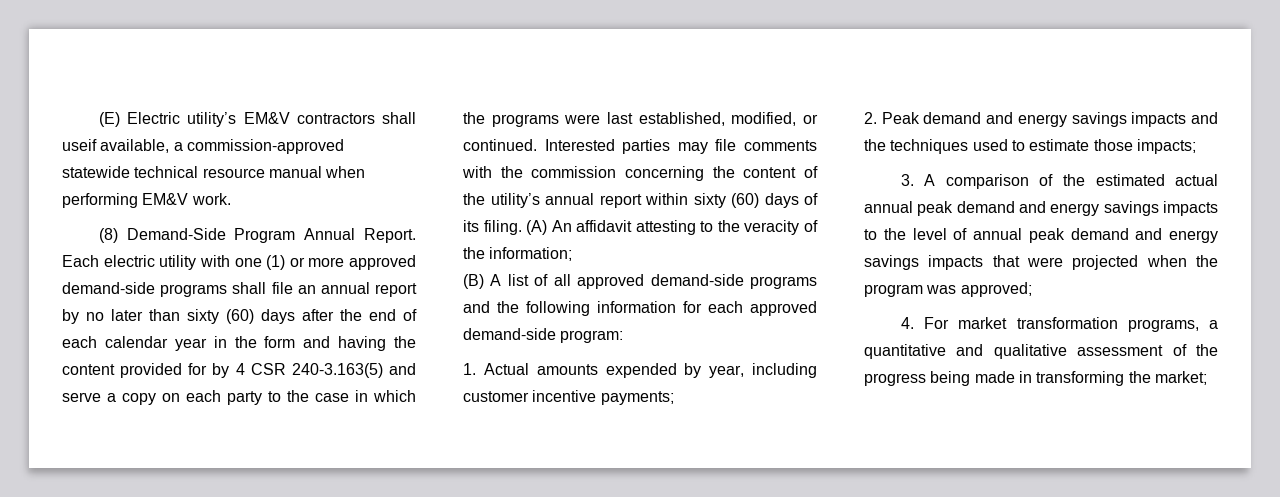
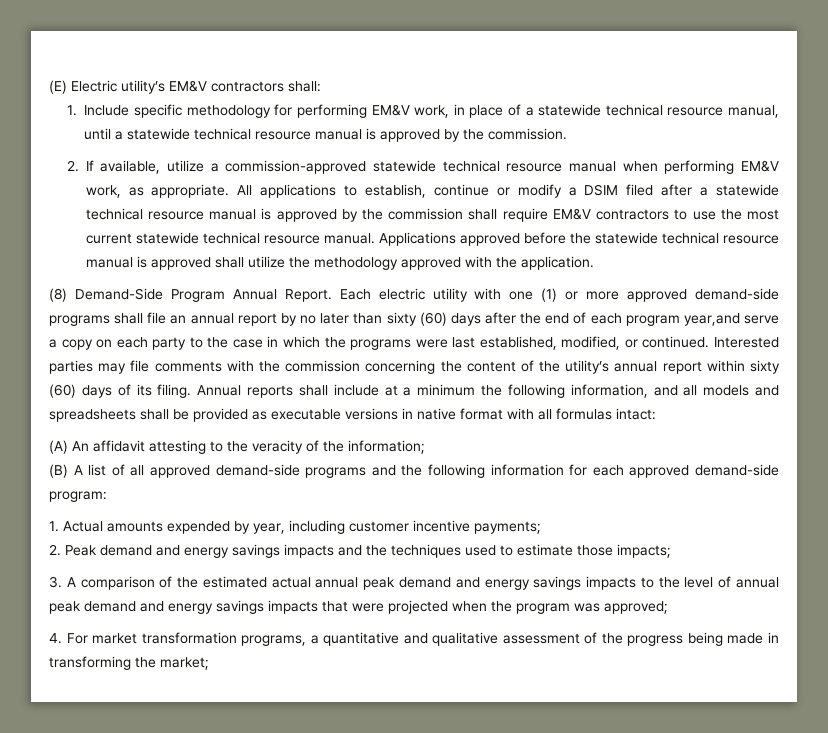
- (E) Electric utility’s EM&V contractors shall useif available, a commission-approved statewide technical resource manual when performing EM&V work.
+ (E) Electric utility’s EM&V contractors shall:
+ 1. Include specific methodology for performing EM&V work, in place of a statewide technical resource manual, until a statewide technical resource manual is approved by the commission.
+ 2. If available, utilize a commission-approved statewide technical resource manual when performing EM&V work, as appropriate. All applications to establish, continue or modify a DSIM filed after a statewide technical resource manual is approved by the commission shall require EM&V contractors to use the most current statewide technical resource manual. Applications approved before the statewide technical resource manual is approved shall utilize the methodology approved with the application.
- Each electric utility with one (1) or more approved demand-side programs shall file an annual report by no later than sixty (60) days after the end of each calendar year in the form and having the content provided for by 4 CSR 240-3.163(5) and serve a copy on each party to the case in which the programs were last established, modified, or continued.
+ Each electric utility with one (1) or more approved demand-side programs shall file an annual report by no later than sixty (60) days after the end of each program year,and serve a copy on each party to the case in which the programs were last established, modified, or continued.
- Interested parties may file comments with the commission concerning the content of the utility’s annual report within sixty (60) days of its filing. (A) An affidavit attesting to the veracity of the information;
+ Interested parties may file comments with the commission concerning the content of the utility’s annual report within sixty (60) days of its filing. Annual reports shall include at a minimum the following information, and all models and spreadsheets shall be provided as executable versions in native format with all formulas intact:
+ (A) An affidavit attesting to the veracity of the information;

